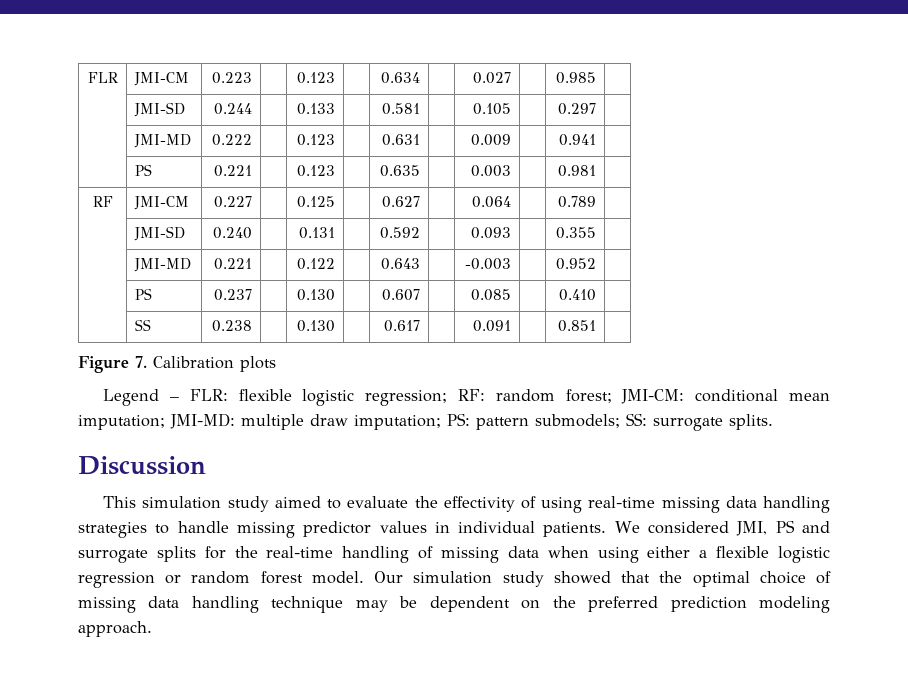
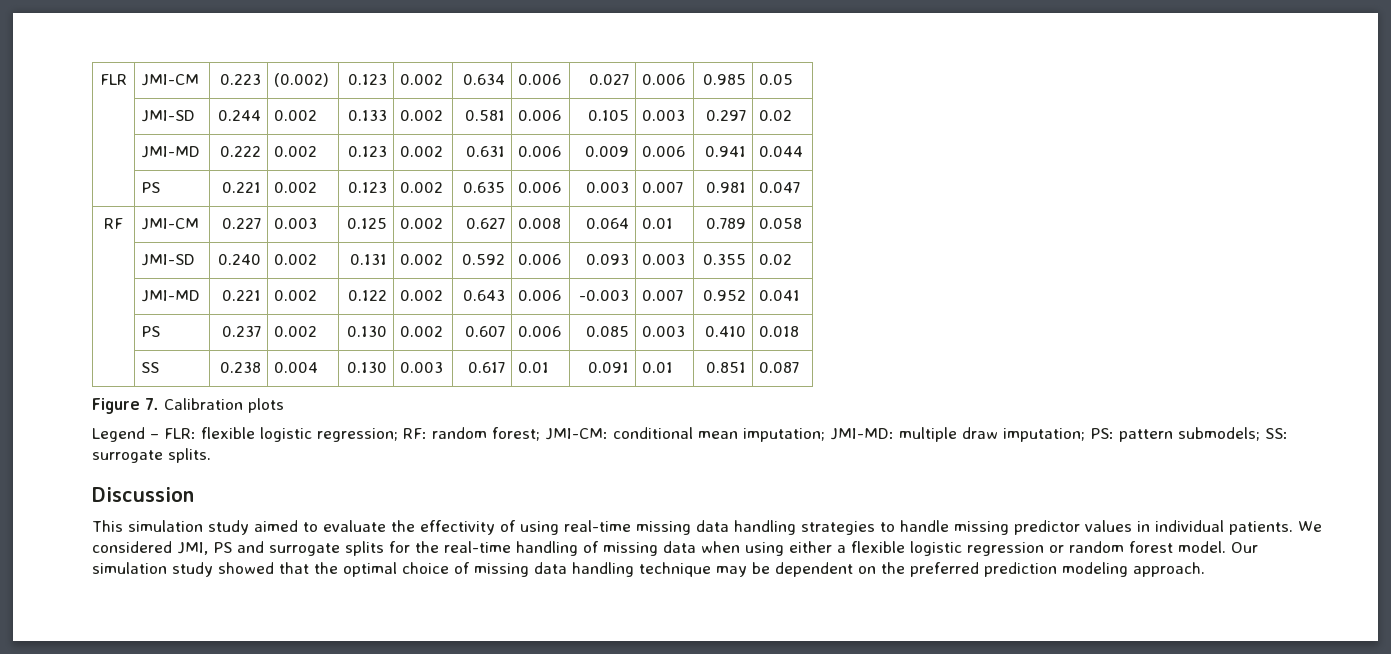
- FLR | JMI-CM | 0.223 | | 0.123 | | 0.634 | | 0.027 | | 0.985 |
+ FLR | JMI-CM | 0.223 | (0.002) | 0.123 | 0.002 | 0.634 | 0.006 | 0.027 | 0.006 | 0.985 | 0.05
- | JMI-SD | 0.244 | | 0.133 | | 0.581 | | 0.105 | | 0.297 |
+ | JMI-SD | 0.244 | 0.002 | 0.133 | 0.002 | 0.581 | 0.006 | 0.105 | 0.003 | 0.297 | 0.02
- | JMI-MD | 0.222 | | 0.123 | | 0.631 | | 0.009 | | 0.941 |
+ | JMI-MD | 0.222 | 0.002 | 0.123 | 0.002 | 0.631 | 0.006 | 0.009 | 0.006 | 0.941 | 0.044
- | PS | 0.221 | | 0.123 | | 0.635 | | 0.003 | | 0.981 |
+ | PS | 0.221 | 0.002 | 0.123 | 0.002 | 0.635 | 0.006 | 0.003 | 0.007 | 0.981 | 0.047
- RF | JMI-CM | 0.227 | | 0.125 | | 0.627 | | 0.064 | | 0.789 |
+ RF | JMI-CM | 0.227 | 0.003 | 0.125 | 0.002 | 0.627 | 0.008 | 0.064 | 0.01 | 0.789 | 0.058
- | JMI-SD | 0.240 | | 0.131 | | 0.592 | | 0.093 | | 0.355 |
+ | JMI-SD | 0.240 | 0.002 | 0.131 | 0.002 | 0.592 | 0.006 | 0.093 | 0.003 | 0.355 | 0.02
- | JMI-MD | 0.221 | | 0.122 | | 0.643 | | -0.003 | | 0.952 |
+ | JMI-MD | 0.221 | 0.002 | 0.122 | 0.002 | 0.643 | 0.006 | -0.003 | 0.007 | 0.952 | 0.041
- | PS | 0.237 | | 0.130 | | 0.607 | | 0.085 | | 0.410 |
+ | PS | 0.237 | 0.002 | 0.130 | 0.002 | 0.607 | 0.006 | 0.085 | 0.003 | 0.410 | 0.018
- | SS | 0.238 | | 0.130 | | 0.617 | | 0.091 | | 0.851 |
+ | SS | 0.238 | 0.004 | 0.130 | 0.003 | 0.617 | 0.01 | 0.091 | 0.01 | 0.851 | 0.087

